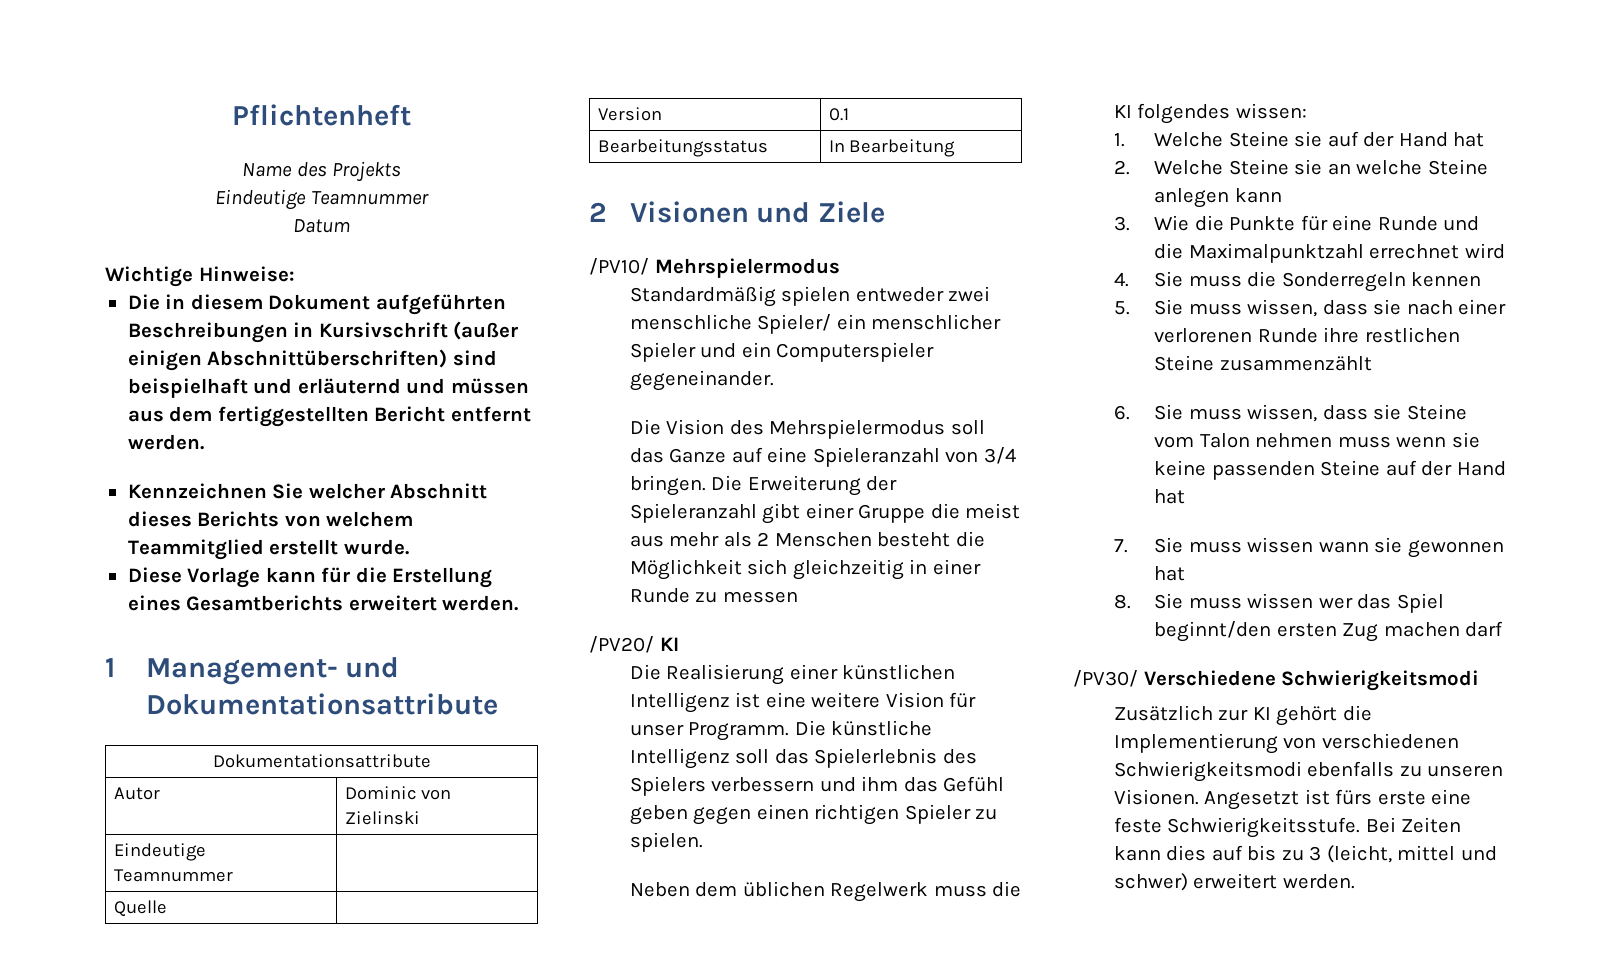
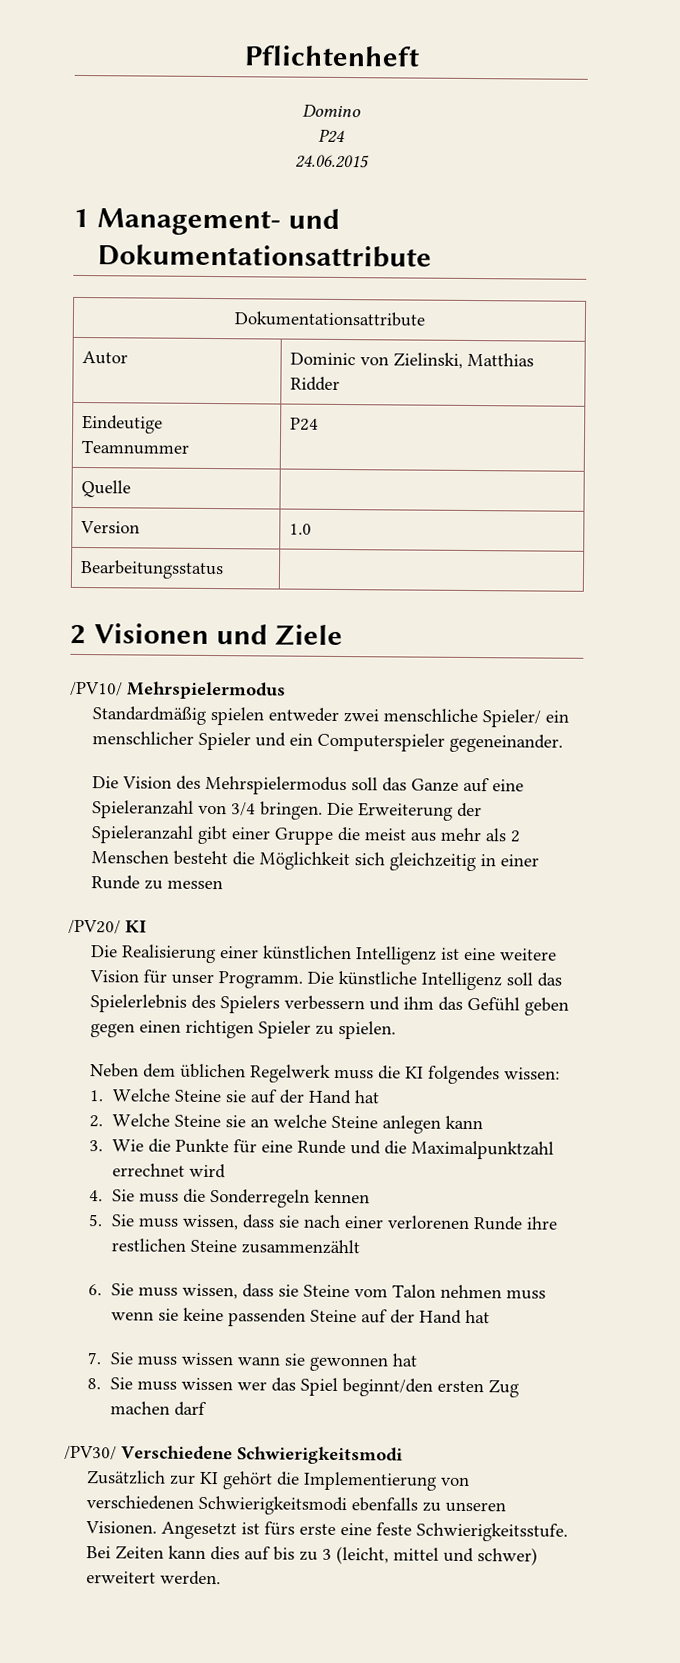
- Name des Projekts
- Eindeutige Teamnummer
- Datum
- Wichtige Hinweise:
- Die in diesem Dokument aufgeführten Beschreibungen in Kursivschrift (außer einigen Abschnittüberschriften) sind beispielhaft und erläuternd und müssen aus dem fertiggestellten Bericht entfernt werden.
- Kennzeichnen Sie welcher Abschnitt dieses Berichts von welchem Teammitglied erstellt wurde.
- Diese Vorlage kann für die Erstellung eines Gesamtberichts erweitert werden.
+ Domino
+ P24
+ 24.06.2015
- Autor | Dominic von Zielinski
+ Autor | Dominic von Zielinski, Matthias Ridder
- Eindeutige Teamnummer |
+ Eindeutige Teamnummer | P24
- Version | 0.1
+ Version | 1.0
- Bearbeitungsstatus | In Bearbeitung
+ Bearbeitungsstatus |

